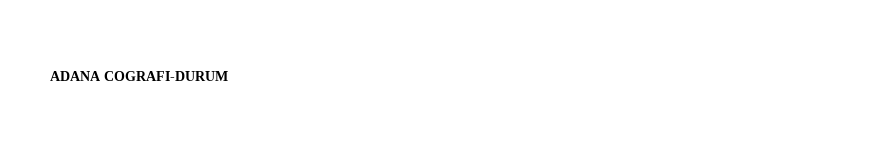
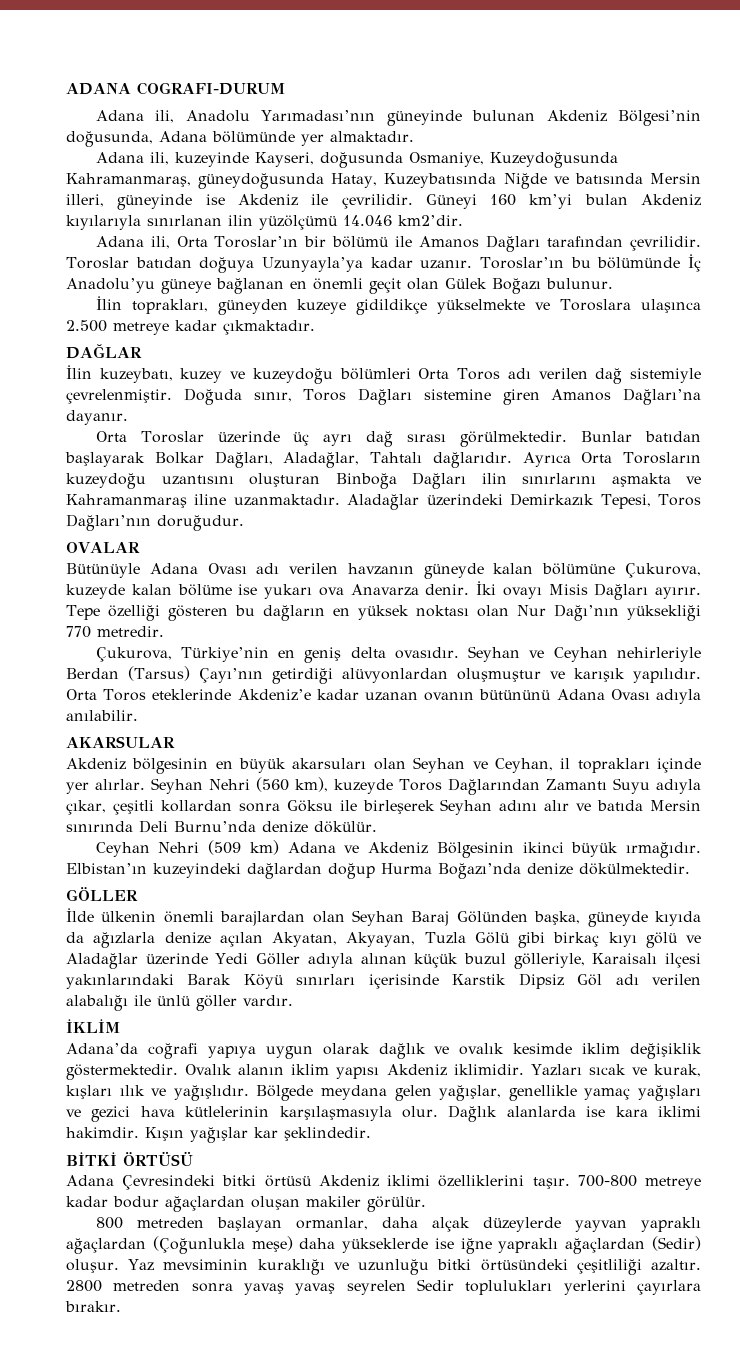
+ Adana ili, Anadolu Yarımadası’nın güneyinde bulunan Akdeniz Bölgesi’nin doğusunda, Adana bölümünde yer almaktadır.
+ Adana ili, kuzeyinde Kayseri, doğusunda Osmaniye, Kuzeydoğusunda Kahramanmaraş, güneydoğusunda Hatay, Kuzeybatısında Niğde ve batısında Mersin illeri, güneyinde ise Akdeniz ile çevrilidir. Güneyi 160 km’yi bulan Akdeniz kıyılarıyla sınırlanan ilin yüzölçümü 14.046 km2’dir.
+ Adana ili, Orta Toroslar’ın bir bölümü ile Amanos Dağları tarafından çevrilidir. Toroslar batıdan doğuya Uzunyayla’ya kadar uzanır. Toroslar’ın bu bölümünde İç Anadolu’yu güneye bağlanan en önemli geçit olan Gülek Boğazı bulunur.
+ İlin toprakları, güneyden kuzeye gidildikçe yükselmekte ve Toroslara ulaşınca 2.500 metreye kadar çıkmaktadır.
+ DAĞLAR
+ İlin kuzeybatı, kuzey ve kuzeydoğu bölümleri Orta Toros adı verilen dağ sistemiyle çevrelenmiştir. Doğuda sınır, Toros Dağları sistemine giren Amanos Dağları’na dayanır.
+ Orta Toroslar üzerinde üç ayrı dağ sırası görülmektedir. Bunlar batıdan başlayarak Bolkar Dağları, Aladağlar, Tahtalı dağlarıdır. Ayrıca Orta Torosların kuzeydoğu uzantısını oluşturan Binboğa Dağları ilin sınırlarını aşmakta ve Kahramanmaraş iline uzanmaktadır. Aladağlar üzerindeki Demirkazık Tepesi, Toros Dağları’nın doruğudur.
+ OVALAR
+ Bütünüyle Adana Ovası adı verilen havzanın güneyde kalan bölümüne Çukurova, kuzeyde kalan bölüme ise yukarı ova Anavarza denir. İki ovayı Misis Dağları ayırır. Tepe özelliği gösteren bu dağların en yüksek noktası olan Nur Dağı’nın yüksekliği 770 metredir.
+ Çukurova, Türkiye’nin en geniş delta ovasıdır. Seyhan ve Ceyhan nehirleriyle Berdan (Tarsus) Çayı’nın getirdiği alüvyonlardan oluşmuştur ve karışık yapılıdır. Orta Toros eteklerinde Akdeniz’e kadar uzanan ovanın bütününü Adana Ovası adıyla anılabilir.
+ AKARSULAR
+ Akdeniz bölgesinin en büyük akarsuları olan Seyhan ve Ceyhan, il toprakları içinde yer alırlar. Seyhan Nehri (560 km), kuzeyde Toros Dağlarından Zamantı Suyu adıyla çıkar, çeşitli kollardan sonra Göksu ile birleşerek Seyhan adını alır ve batıda Mersin sınırında Deli Burnu’nda denize dökülür.
+ Ceyhan Nehri (509 km) Adana ve Akdeniz Bölgesinin ikinci büyük ırmağıdır. Elbistan’ın kuzeyindeki dağlardan doğup Hurma Boğazı’nda denize dökülmektedir.
+ GÖLLER
+ İlde ülkenin önemli barajlardan olan Seyhan Baraj Gölünden başka, güneyde kıyıda da ağızlarla denize açılan Akyatan, Akyayan, Tuzla Gölü gibi birkaç kıyı gölü ve Aladağlar üzerinde Yedi Göller adıyla alınan küçük buzul gölleriyle, Karaisalı ilçesi yakınlarındaki Barak Köyü sınırları içerisinde Karstik Dipsiz Göl adı verilen alabalığı ile ünlü göller vardır.
+ İKLİM
+ Adana’da coğrafi yapıya uygun olarak dağlık ve ovalık kesimde iklim değişiklik göstermektedir. Ovalık alanın iklim yapısı Akdeniz iklimidir. Yazları sıcak ve kurak, kışları ılık ve yağışlıdır. Bölgede meydana gelen yağışlar, genellikle yamaç yağışları ve gezici hava kütlelerinin karşılaşmasıyla olur. Dağlık alanlarda ise kara iklimi hakimdir. Kışın yağışlar kar şeklindedir.
+ BİTKİ ÖRTÜSÜ
+ Adana Çevresindeki bitki örtüsü Akdeniz iklimi özelliklerini taşır. 700-800 metreye kadar bodur ağaçlardan oluşan makiler görülür.
+ 800 metreden başlayan ormanlar, daha alçak düzeylerde yayvan yapraklı ağaçlardan (Çoğunlukla meşe) daha yükseklerde ise iğne yapraklı ağaçlardan (Sedir) oluşur. Yaz mevsiminin kuraklığı ve uzunluğu bitki örtüsündeki çeşitliliği azaltır. 2800 metreden sonra yavaş yavaş seyrelen Sedir toplulukları yerlerini çayırlara bırakır.

